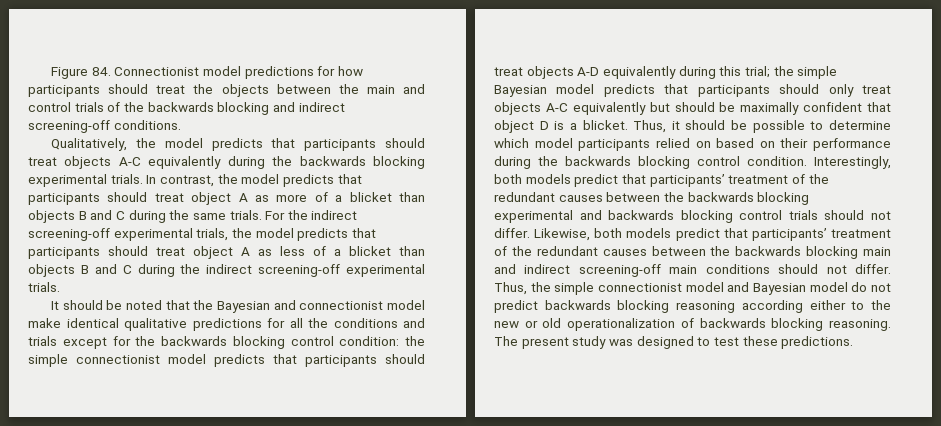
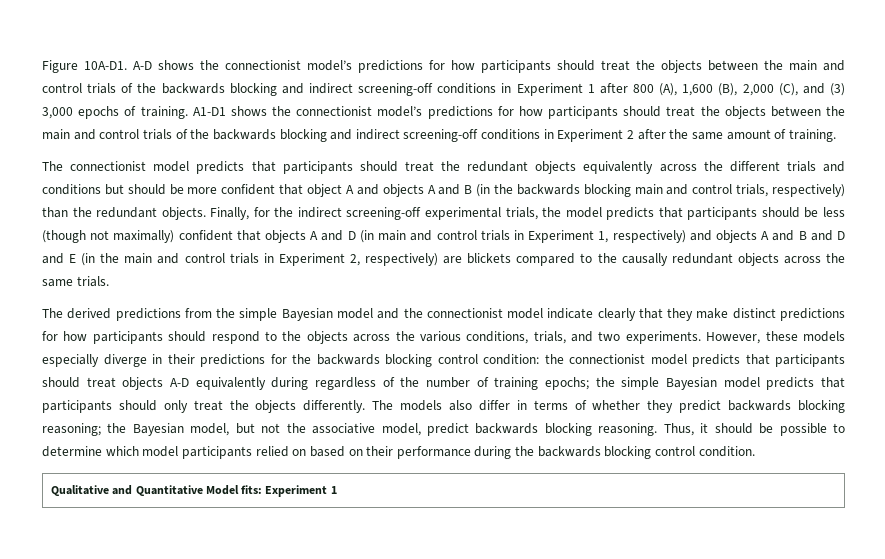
- Figure 84. Connectionist model predictions for how participants should treat the objects between the main and control trials of the backwards blocking and indirect screening-off conditions.
- Qualitatively, the model predicts that participants should treat objects A-C equivalently during the backwards blocking experimental trials. In contrast, the model predicts that participants should treat object A as more of a blicket than objects B and C during the same trials. For the indirect screening-off experimental trials, the model predicts that participants should treat object A as less of a blicket than objects B and C during the indirect screening-off experimental trials.
- It should be noted that the Bayesian and connectionist model make identical qualitative predictions for all the conditions and trials except for the backwards blocking control condition:
+ Figure 10A-D1. A-D shows the connectionist model’s predictions for how participants should treat the objects between the main and control trials of the backwards blocking and indirect screening-off conditions in Experiment 1 after 800 (A), 1,600 (B), 2,000 (C), and (3) 3,000 epochs of training. A1-D1 shows the connectionist model’s predictions for how participants should treat the objects between the main and control trials of the backwards blocking and indirect screening-off conditions in Experiment 2 after the same amount of training.
+ The connectionist model predicts that participants should treat the redundant objects equivalently across the different trials and conditions but should be more confident that object A and objects A and B (in the backwards blocking main and control trials, respectively) than the redundant objects. Finally, for the indirect screening-off experimental trials, the model predicts that participants should be less (though not maximally) confident that objects A and D (in main and control trials in Experiment 1, respectively) and objects A and B and D and E (in the main and control trials in Experiment 2, respectively) are blickets compared to the causally redundant objects across the same trials.
+ The derived predictions from the simple Bayesian model and the connectionist model indicate clearly that they make distinct predictions for how participants should respond to the objects across the various conditions, trials, and two experiments. However, these models especially diverge in their predictions for the backwards blocking control condition:
- the simple connectionist model predicts that participants should treat objects A-D equivalently during this trial;
+ the connectionist model predicts that participants should treat objects A-D equivalently during regardless of the number of training epochs;
- the simple Bayesian model predicts that participants should only treat objects A-C equivalently but should be maximally confident that object D is a blicket.
+ the simple Bayesian model predicts that participants should only treat the objects differently. The models also differ in terms of whether they predict backwards blocking reasoning; the Bayesian model, but not the associative model, predict backwards blocking reasoning.
- Thus, it should be possible to determine which model participants relied on based on their performance during the backwards blocking control condition. Interestingly, both models predict that participants’ treatment of the redundant causes between the backwards blocking experimental and backwards blocking control trials should not differ. Likewise, both models predict that participants’ treatment of the redundant causes between the backwards blocking main and indirect screening-off main conditions should not differ. Thus, the simple connectionist model and Bayesian model do not predict backwards blocking reasoning according either to the new or old operationalization of backwards blocking reasoning. The present study was designed to test these predictions.
+ Thus, it should be possible to determine which model participants relied on based on their performance during the backwards blocking control condition.
+ Qualitative and Quantitative Model fits: Experiment 1

